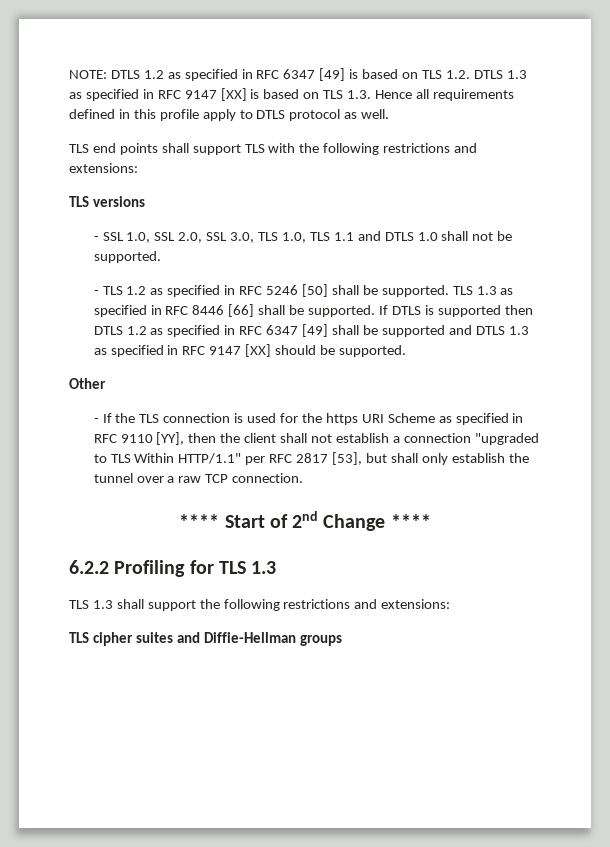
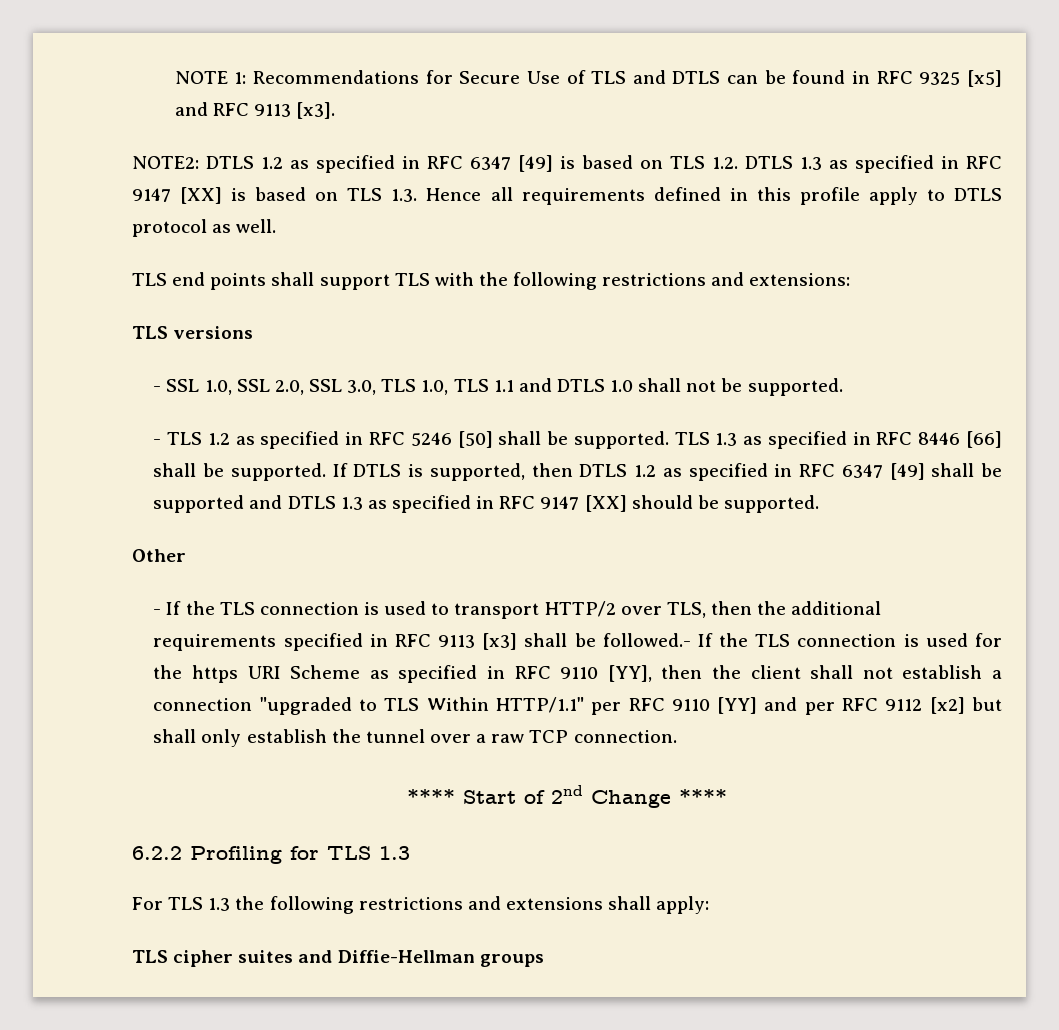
- NOTE: DTLS 1.2 as specified in RFC 6347 [49] is based on TLS 1.2. DTLS 1.3 as specified in RFC 9147 [XX] is based on TLS 1.3. Hence all requirements defined in this profile apply to DTLS protocol as well.
+ NOTE 1: Recommendations for Secure Use of TLS and DTLS can be found in RFC 9325 [x5] and RFC 9113 [x3].
+ NOTE2: DTLS 1.2 as specified in RFC 6347 [49] is based on TLS 1.2. DTLS 1.3 as specified in RFC 9147 [XX] is based on TLS 1.3. Hence all requirements defined in this profile apply to DTLS protocol as well.
- If DTLS is supported then DTLS 1.2 as specified in RFC 6347 [49] shall be supported and DTLS 1.3 as specified in RFC 9147 [XX] should be supported.
+ If DTLS is supported, then DTLS 1.2 as specified in RFC 6347 [49] shall be supported and DTLS 1.3 as specified in RFC 9147 [XX] should be supported.
- - If the TLS connection is used for the https URI Scheme as specified in RFC 9110 [YY], then the client shall not establish a connection "upgraded to TLS Within HTTP/1.1" per RFC 2817 [53], but shall only establish the tunnel over a raw TCP connection.
+ - If the TLS connection is used to transport HTTP/2 over TLS, then the additional requirements specified in RFC 9113 [x3] shall be followed.- If the TLS connection is used for the https URI Scheme as specified in RFC 9110 [YY], then the client shall not establish a connection "upgraded to TLS Within HTTP/1.1" per RFC 9110 [YY] and per RFC 9112 [x2] but shall only establish the tunnel over a raw TCP connection.
- TLS 1.3 shall support the following restrictions and extensions:
+ For TLS 1.3 the following restrictions and extensions shall apply:

